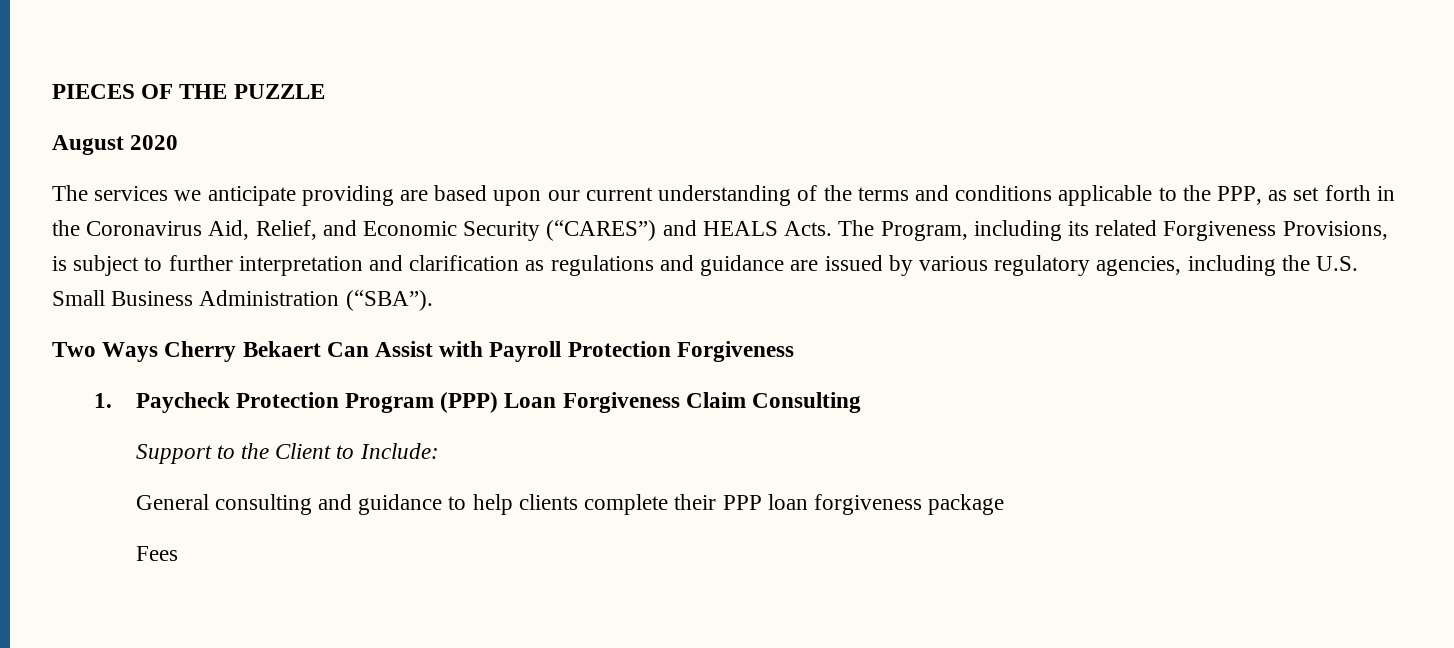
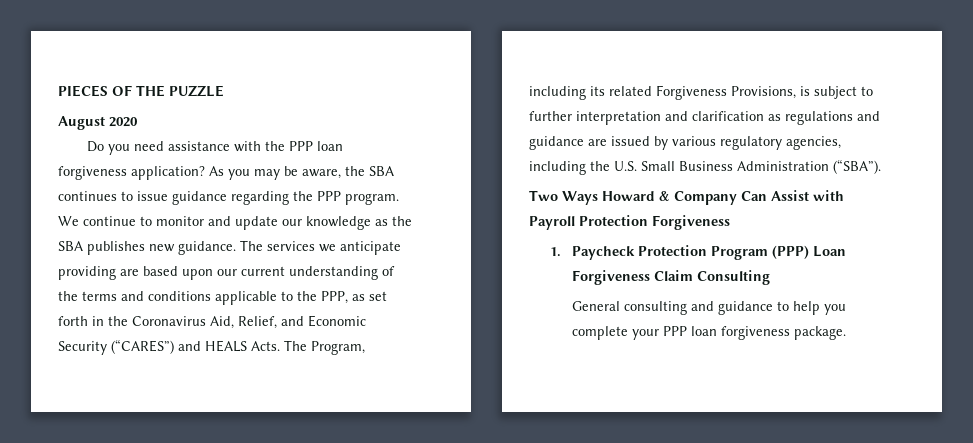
+ Do you need assistance with the PPP loan forgiveness application? As you may be aware, the SBA continues to issue guidance regarding the PPP program. We continue to monitor and update our knowledge as the SBA publishes new guidance.
- Two Ways Cherry Bekaert Can Assist with Payroll Protection Forgiveness
+ Two Ways Howard & Company Can Assist with Payroll Protection Forgiveness
- Support to the Client to Include:
- General consulting and guidance to help clients complete their PPP loan forgiveness package
- Fees
+ General consulting and guidance to help you complete your PPP loan forgiveness package.

